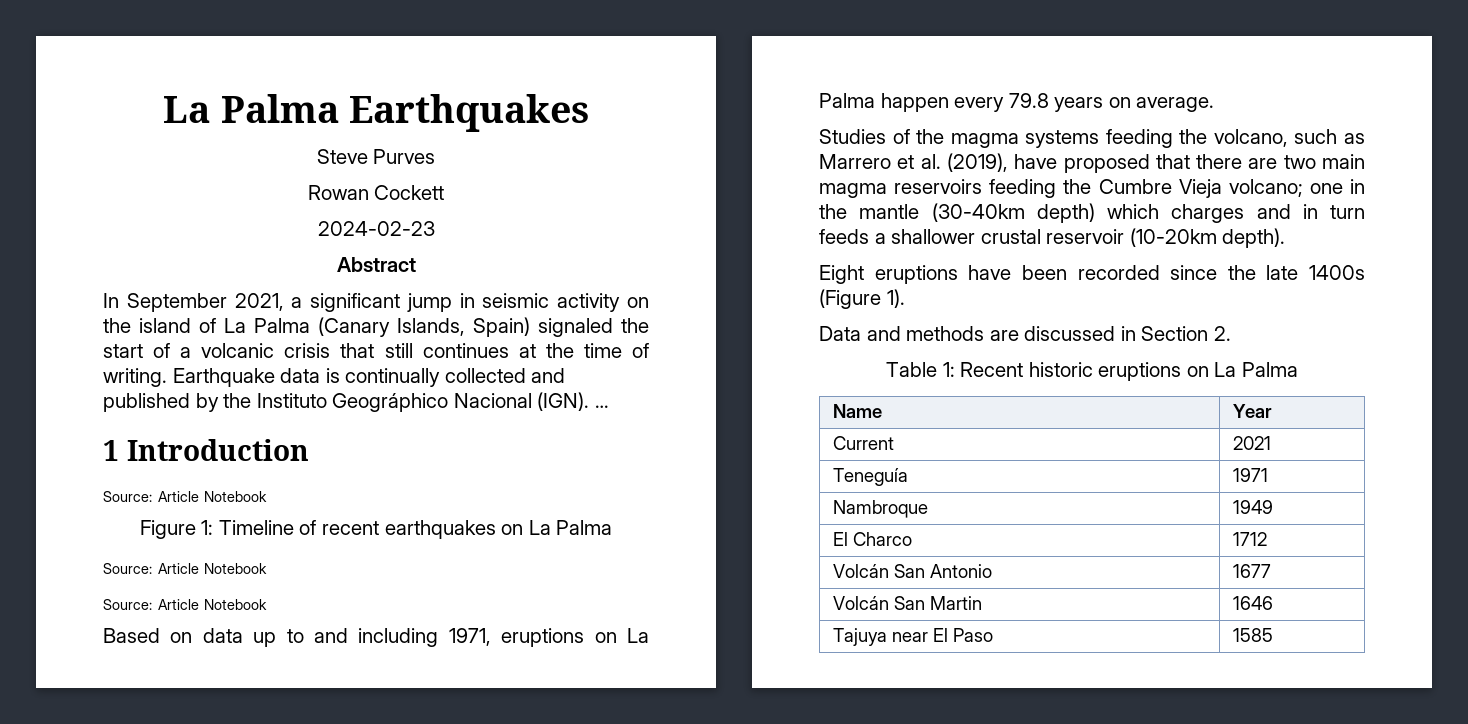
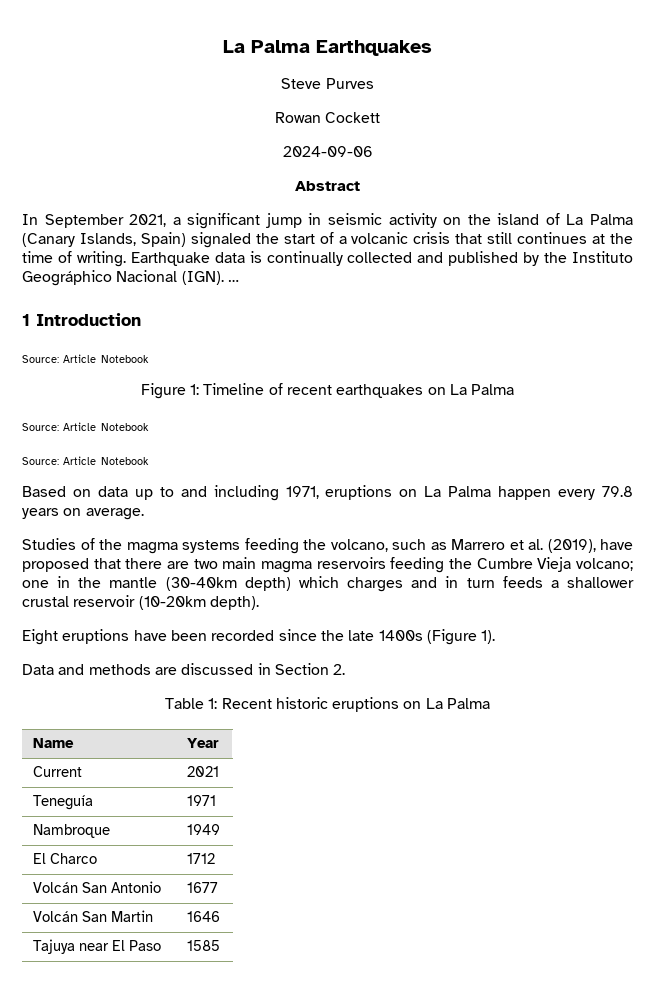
- 2024-02-23
+ 2024-09-06

